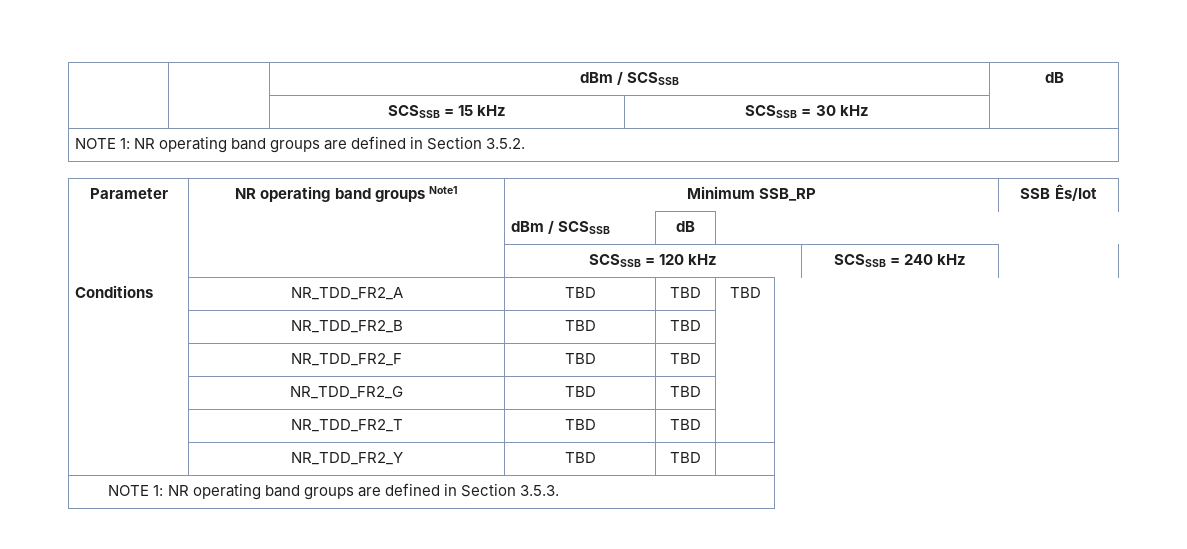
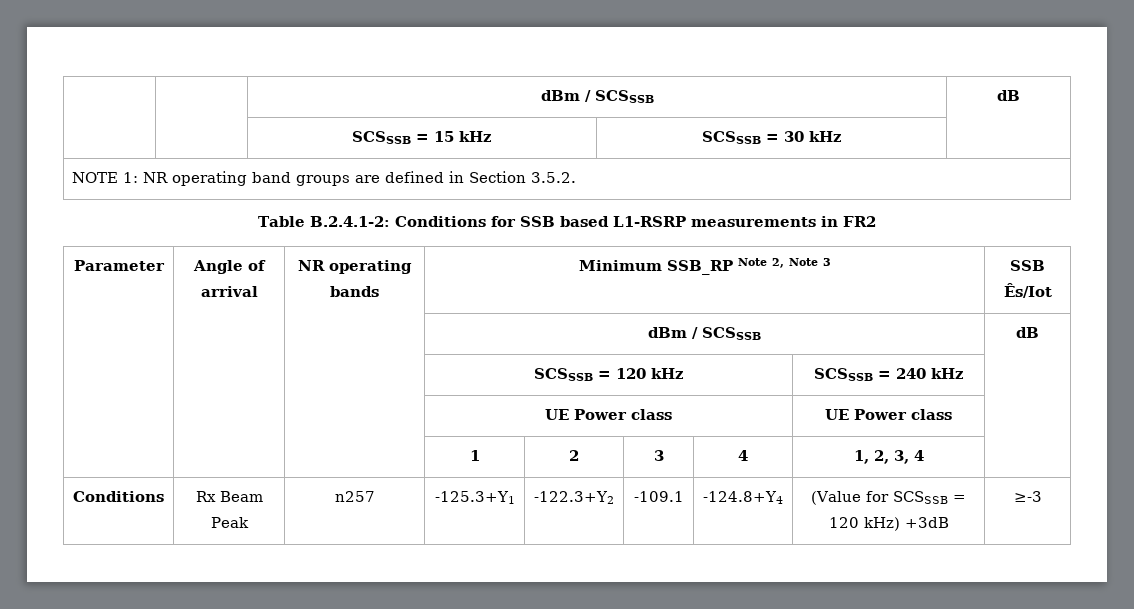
- Parameter | NR operating band groups Note1 | Minimum SSB_RP | SSB Ês/Iot
- | | dBm / SCSSSB | dB
- | | SCSSSB = 120 kHz | SCSSSB = 240 kHz |
+ Table B.2.4.1-2: Conditions for SSB based L1-RSRP measurements in FR2
+ Parameter | Angle of arrival | NR operating bands | Minimum SSB_RP Note 2, Note 3 | SSB Ês/Iot
+ | | | dBm / SCSSSB | dB
+ | | | SCSSSB = 120 kHz | SCSSSB = 240 kHz |
- Conditions | NR_TDD_FR2_A | TBD | TBD | TBD
- | NR_TDD_FR2_B | TBD | TBD |
- | NR_TDD_FR2_F | TBD | TBD |
- | NR_TDD_FR2_G | TBD | TBD |
- | NR_TDD_FR2_T | TBD | TBD |
- | NR_TDD_FR2_Y | TBD | TBD |
- NOTE 1: NR operating band groups are defined in Section 3.5.3.
+ | | | UE Power class | UE Power class |
+ | | | 1 | 2 | 3 | 4 | 1, 2, 3, 4 |
+ Conditions | Rx Beam Peak | n257 | -125.3+Y1 | -122.3+Y2 | -109.1 | -124.8+Y4 | (Value for SCSSSB = 120 kHz) +3dB | ≥-3

